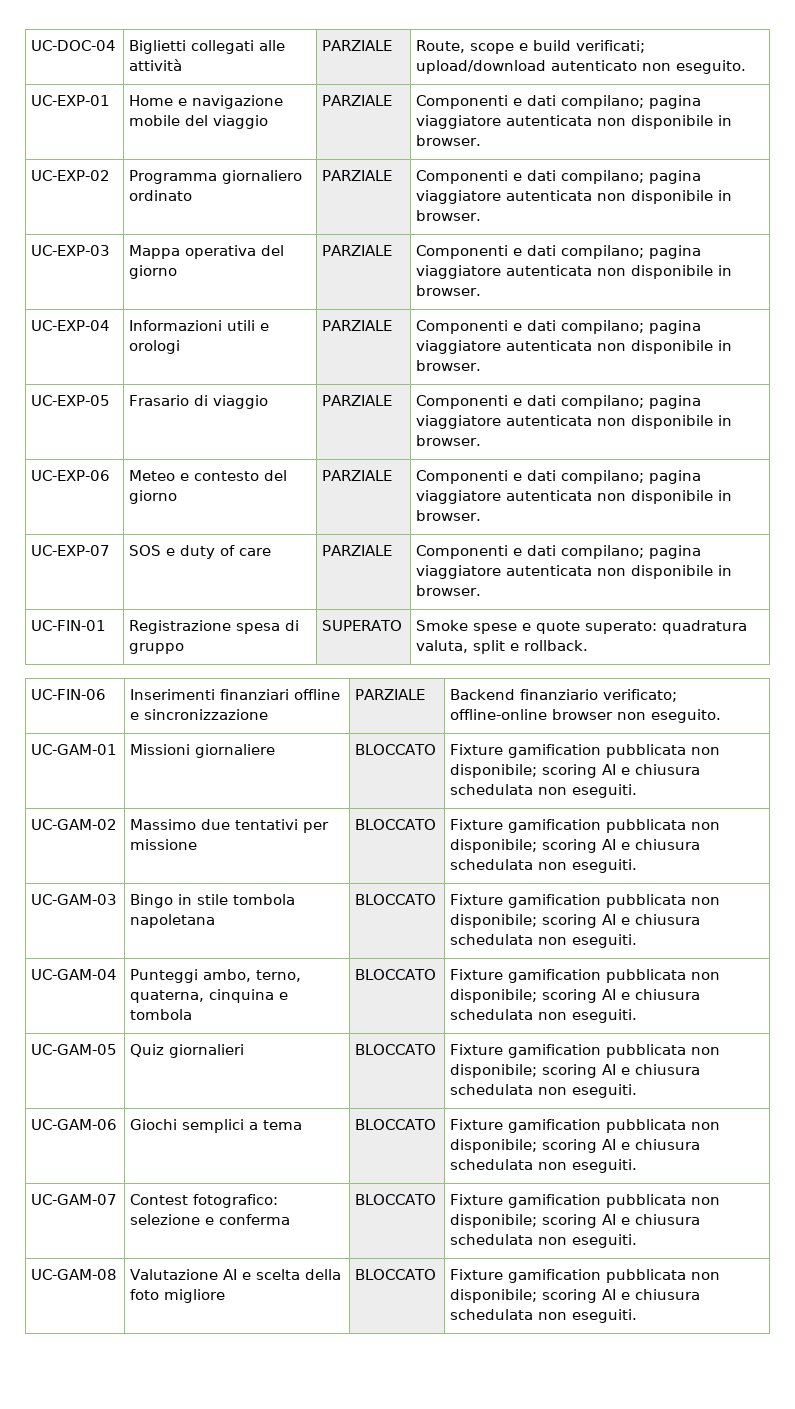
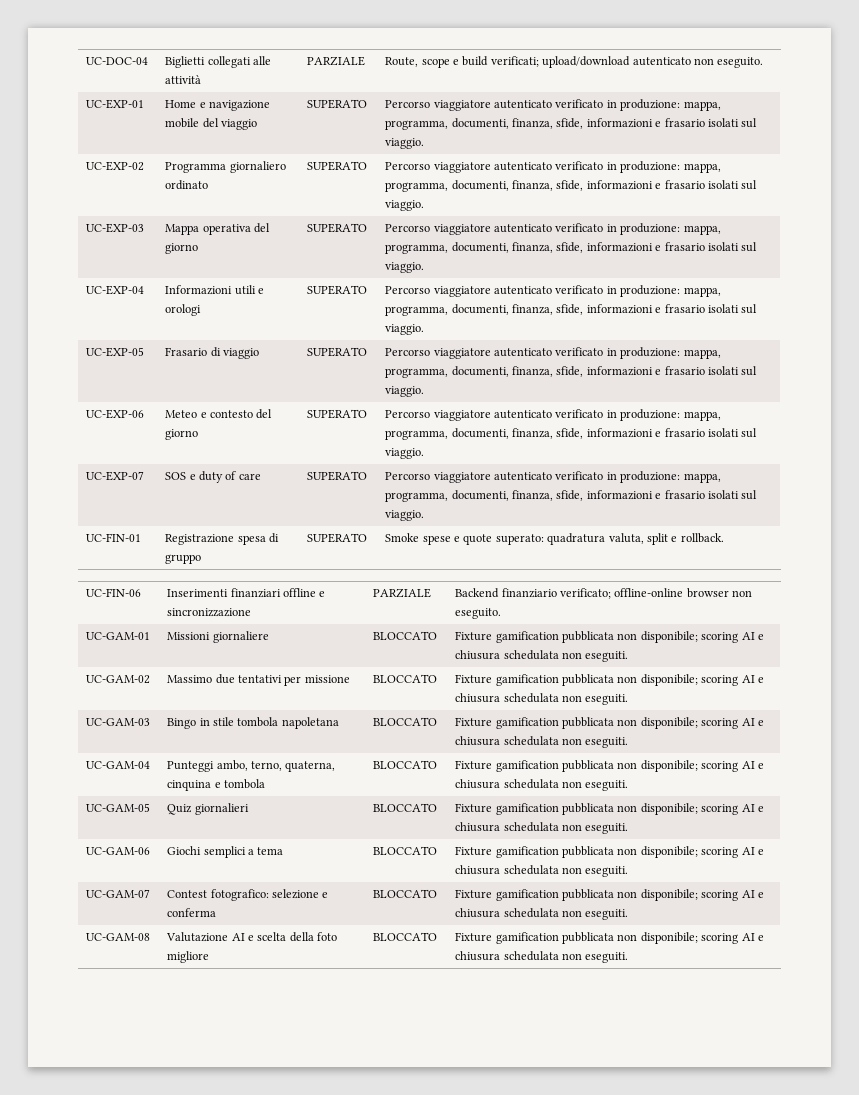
- UC-EXP-01 | Home e navigazione mobile del viaggio | PARZIALE | Componenti e dati compilano; pagina viaggiatore autenticata non disponibile in browser.
- UC-EXP-02 | Programma giornaliero ordinato | PARZIALE | Componenti e dati compilano; pagina viaggiatore autenticata non disponibile in browser.
+ UC-EXP-01 | Home e navigazione mobile del viaggio | SUPERATO | Percorso viaggiatore autenticato verificato in produzione: mappa, programma, documenti, finanza, sfide, informazioni e frasario isolati sul viaggio.
+ UC-EXP-02 | Programma giornaliero ordinato | SUPERATO | Percorso viaggiatore autenticato verificato in produzione: mappa, programma, documenti, finanza, sfide, informazioni e frasario isolati sul viaggio.
- UC-EXP-03 | Mappa operativa del giorno | PARZIALE | Componenti e dati compilano; pagina viaggiatore autenticata non disponibile in browser.
+ UC-EXP-03 | Mappa operativa del giorno | SUPERATO | Percorso viaggiatore autenticato verificato in produzione: mappa, programma, documenti, finanza, sfide, informazioni e frasario isolati sul viaggio.
- UC-EXP-04 | Informazioni utili e orologi | PARZIALE | Componenti e dati compilano; pagina viaggiatore autenticata non disponibile in browser.
- UC-EXP-05 | Frasario di viaggio | PARZIALE | Componenti e dati compilano; pagina viaggiatore autenticata non disponibile in browser.
+ UC-EXP-04 | Informazioni utili e orologi | SUPERATO | Percorso viaggiatore autenticato verificato in produzione: mappa, programma, documenti, finanza, sfide, informazioni e frasario isolati sul viaggio.
+ UC-EXP-05 | Frasario di viaggio | SUPERATO | Percorso viaggiatore autenticato verificato in produzione: mappa, programma, documenti, finanza, sfide, informazioni e frasario isolati sul viaggio.
- UC-EXP-06 | Meteo e contesto del giorno | PARZIALE | Componenti e dati compilano; pagina viaggiatore autenticata non disponibile in browser.
+ UC-EXP-06 | Meteo e contesto del giorno | SUPERATO | Percorso viaggiatore autenticato verificato in produzione: mappa, programma, documenti, finanza, sfide, informazioni e frasario isolati sul viaggio.
- UC-EXP-07 | SOS e duty of care | PARZIALE | Componenti e dati compilano; pagina viaggiatore autenticata non disponibile in browser.
+ UC-EXP-07 | SOS e duty of care | SUPERATO | Percorso viaggiatore autenticato verificato in produzione: mappa, programma, documenti, finanza, sfide, informazioni e frasario isolati sul viaggio.

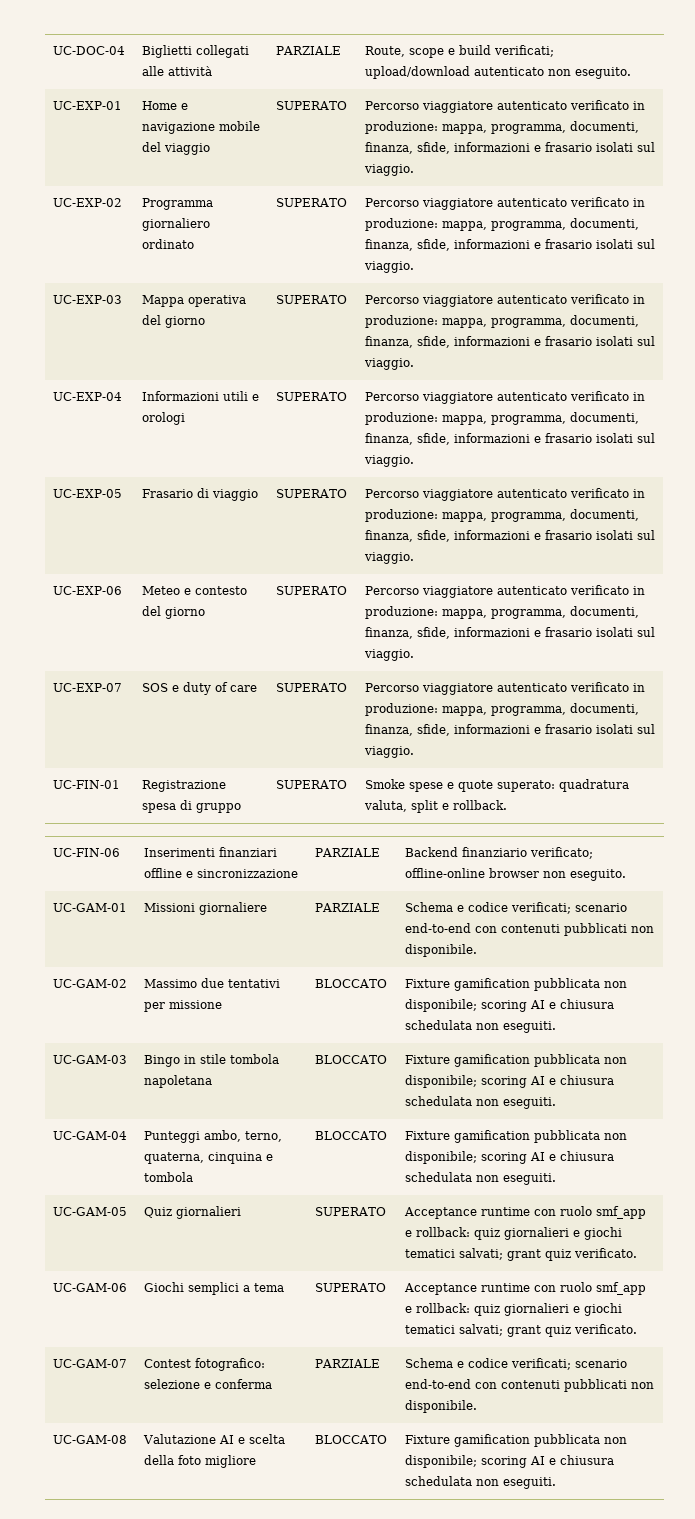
- UC-GAM-01 | Missioni giornaliere | BLOCCATO | Fixture gamification pubblicata non disponibile; scoring AI e chiusura schedulata non eseguiti.
+ UC-GAM-01 | Missioni giornaliere | PARZIALE | Schema e codice verificati; scenario end-to-end con contenuti pubblicati non disponibile.
- UC-GAM-05 | Quiz giornalieri | BLOCCATO | Fixture gamification pubblicata non disponibile; scoring AI e chiusura schedulata non eseguiti.
+ UC-GAM-05 | Quiz giornalieri | SUPERATO | Acceptance runtime con ruolo smf_app e rollback: quiz giornalieri e giochi tematici salvati; grant quiz verificato.
- UC-GAM-06 | Giochi semplici a tema | BLOCCATO | Fixture gamification pubblicata non disponibile; scoring AI e chiusura schedulata non eseguiti.
+ UC-GAM-06 | Giochi semplici a tema | SUPERATO | Acceptance runtime con ruolo smf_app e rollback: quiz giornalieri e giochi tematici salvati; grant quiz verificato.
- UC-GAM-07 | Contest fotografico: selezione e conferma | BLOCCATO | Fixture gamification pubblicata non disponibile; scoring AI e chiusura schedulata non eseguiti.
+ UC-GAM-07 | Contest fotografico: selezione e conferma | PARZIALE | Schema e codice verificati; scenario end-to-end con contenuti pubblicati non disponibile.

